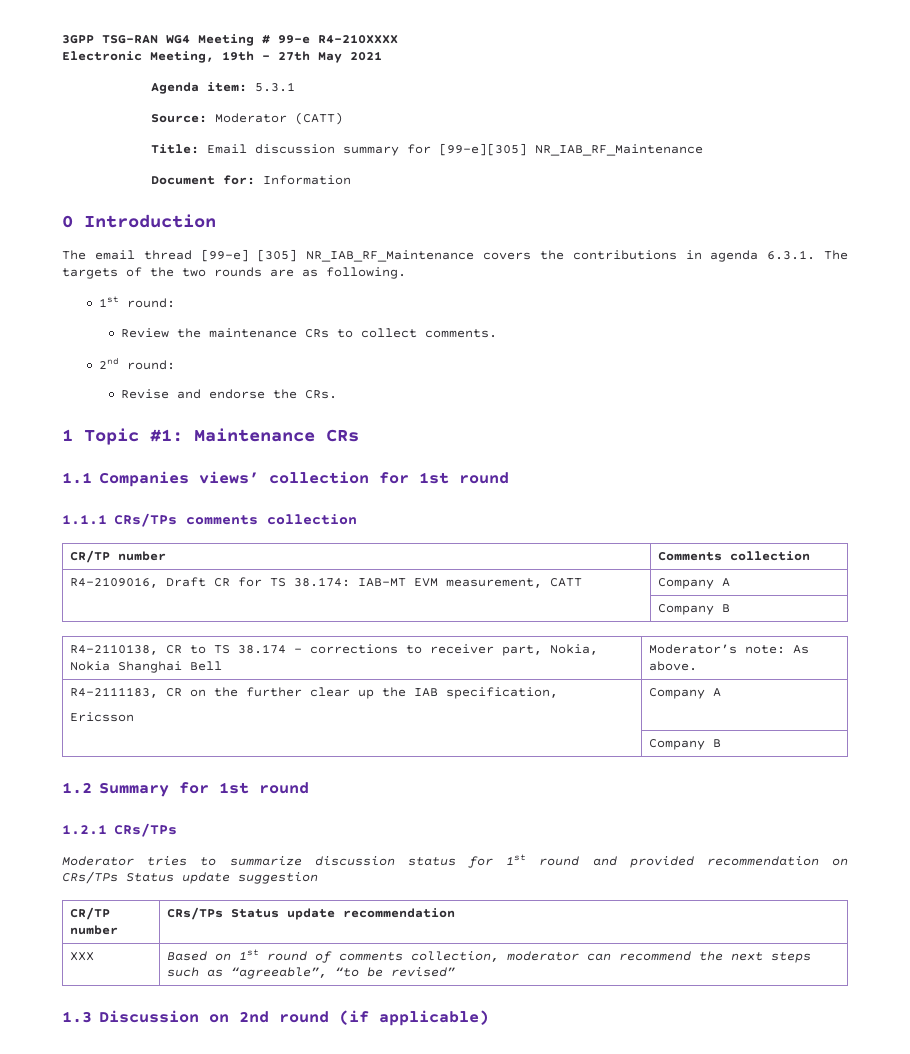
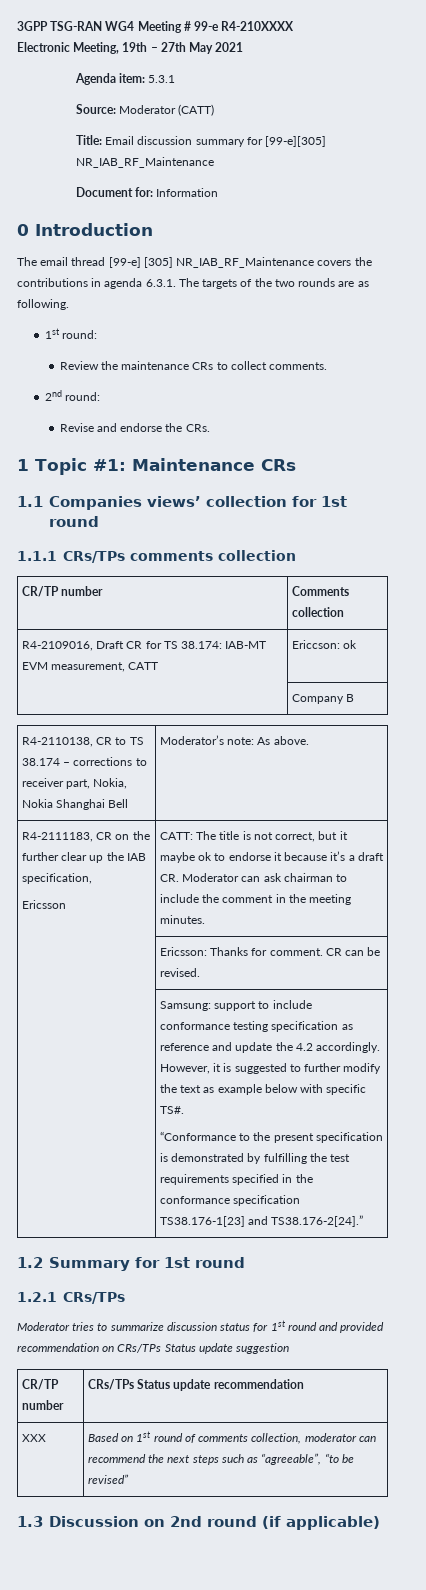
- R4-2109016, Draft CR for TS 38.174: IAB-MT EVM measurement, CATT | Company A
+ R4-2109016, Draft CR for TS 38.174: IAB-MT EVM measurement, CATT | Ericcson: ok
- Ericsson | Company A
- | Company B
+ Ericsson | CATT: The title is not correct, but it maybe ok to endorse it because it’s a draft CR. Moderator can ask chairman to include the comment in the meeting minutes.
+ | Ericsson: Thanks for comment. CR can be revised.
+ | Samsung: support to include conformance testing specification as reference and update the 4.2 accordingly. However, it is suggested to further modify the text as example below with specific TS#.
+ “Conformance to the present specification is demonstrated by fulfilling the test requirements specified in the conformance specification TS38.176-1[23] and TS38.176-2[24].”

